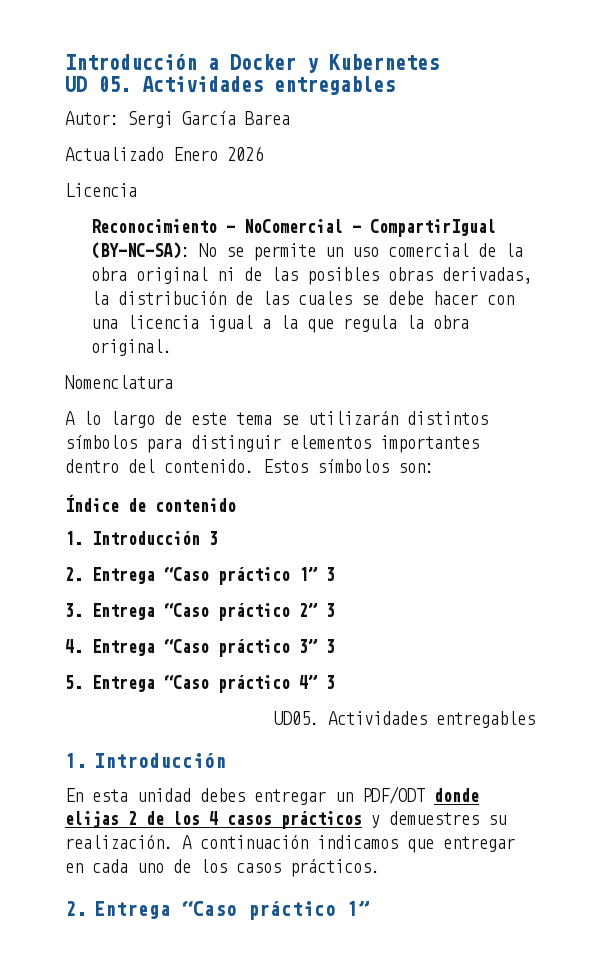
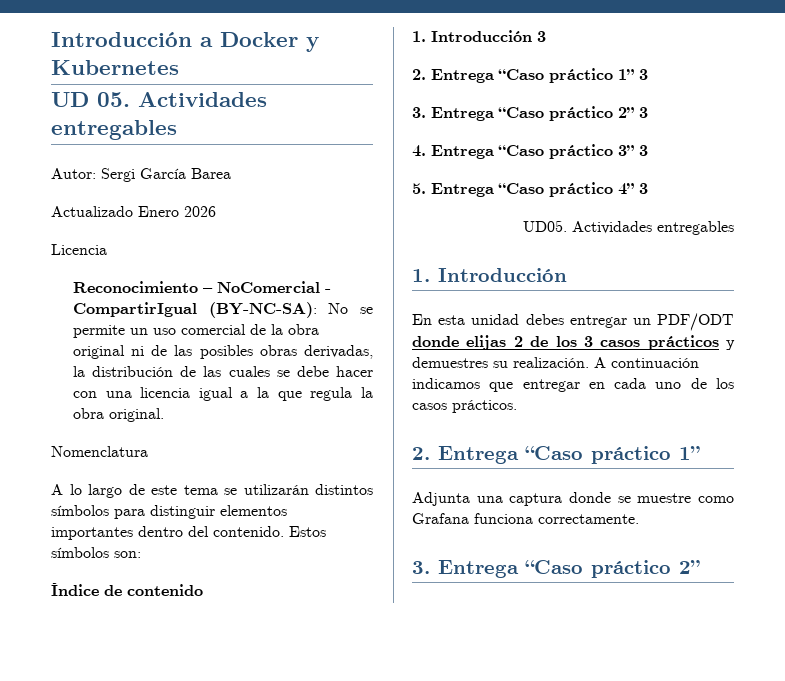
- En esta unidad debes entregar un PDF/ODT donde elijas 2 de los 4 casos prácticos y demuestres su realización.
+ En esta unidad debes entregar un PDF/ODT donde elijas 2 de los 3 casos prácticos y demuestres su realización.
+ Adjunta una captura donde se muestre como Grafana funciona correctamente.
+ 3. Entrega “Caso práctico 2”

